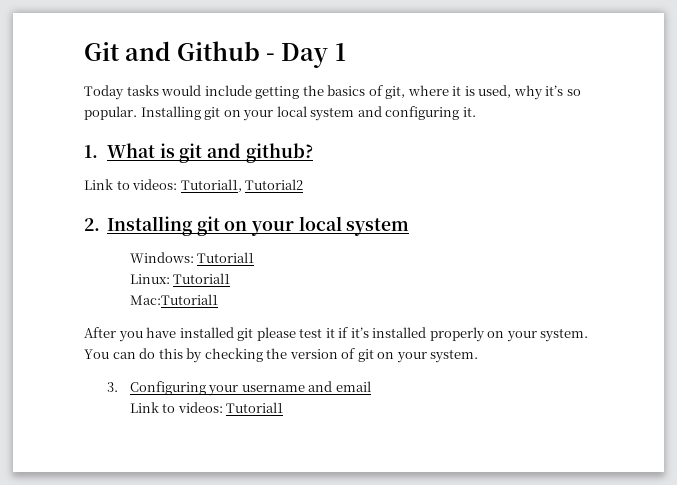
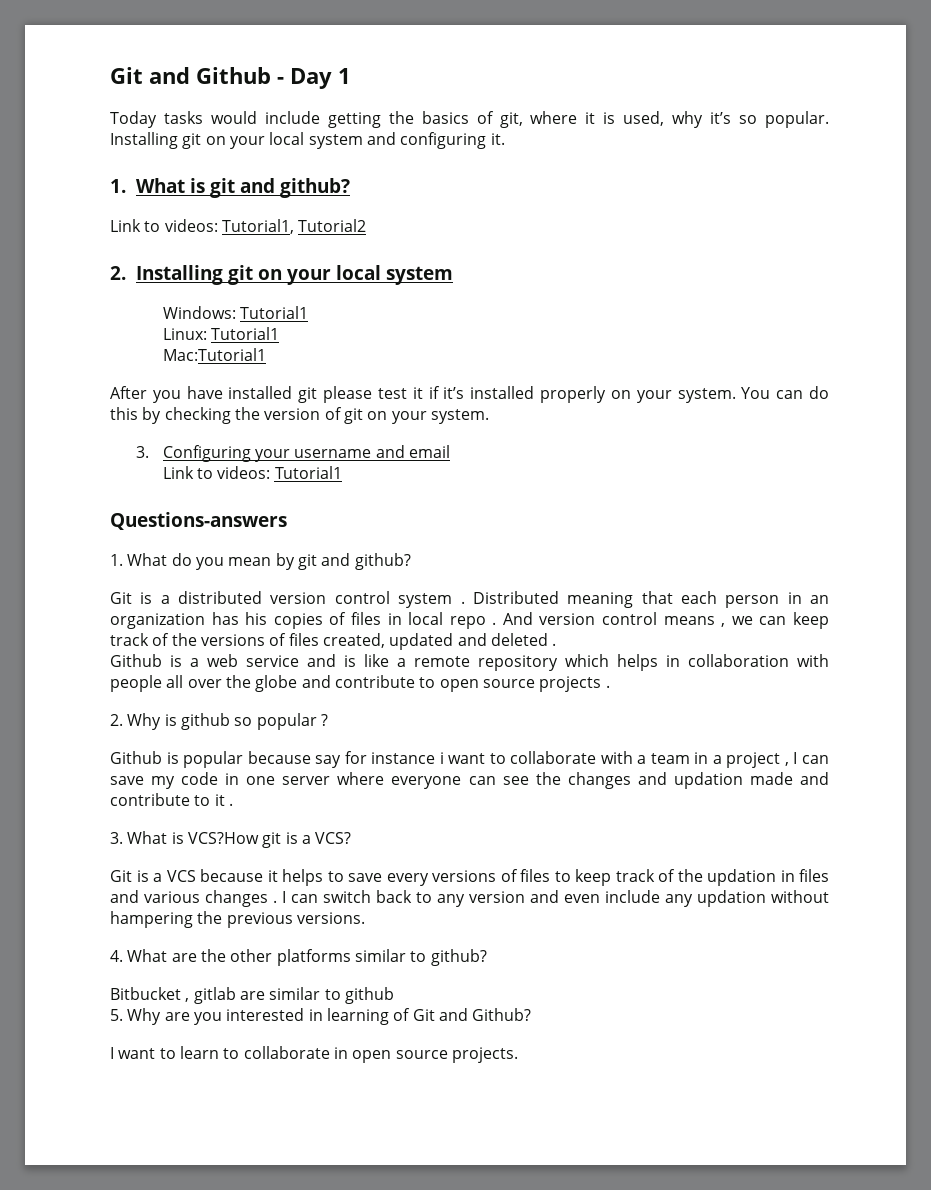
+ Questions-answers
+ 1. What do you mean by git and github?
+ Git is a distributed version control system . Distributed meaning that each person in an organization has his copies of files in local repo . And version control means , we can keep track of the versions of files created, updated and deleted .
+ Github is a web service and is like a remote repository which helps in collaboration with people all over the globe and contribute to open source projects .
+ 2. Why is github so popular ?
+ Github is popular because say for instance i want to collaborate with a team in a project , I can save my code in one server where everyone can see the changes and updation made and contribute to it .
+ 3. What is VCS?How git is a VCS?
+ Git is a VCS because it helps to save every versions of files to keep track of the updation in files and various changes . I can switch back to any version and even include any updation without hampering the previous versions.
+ 4. What are the other platforms similar to github?
+ Bitbucket , gitlab are similar to github
+ 5. Why are you interested in learning of Git and Github?
+ I want to learn to collaborate in open source projects.

